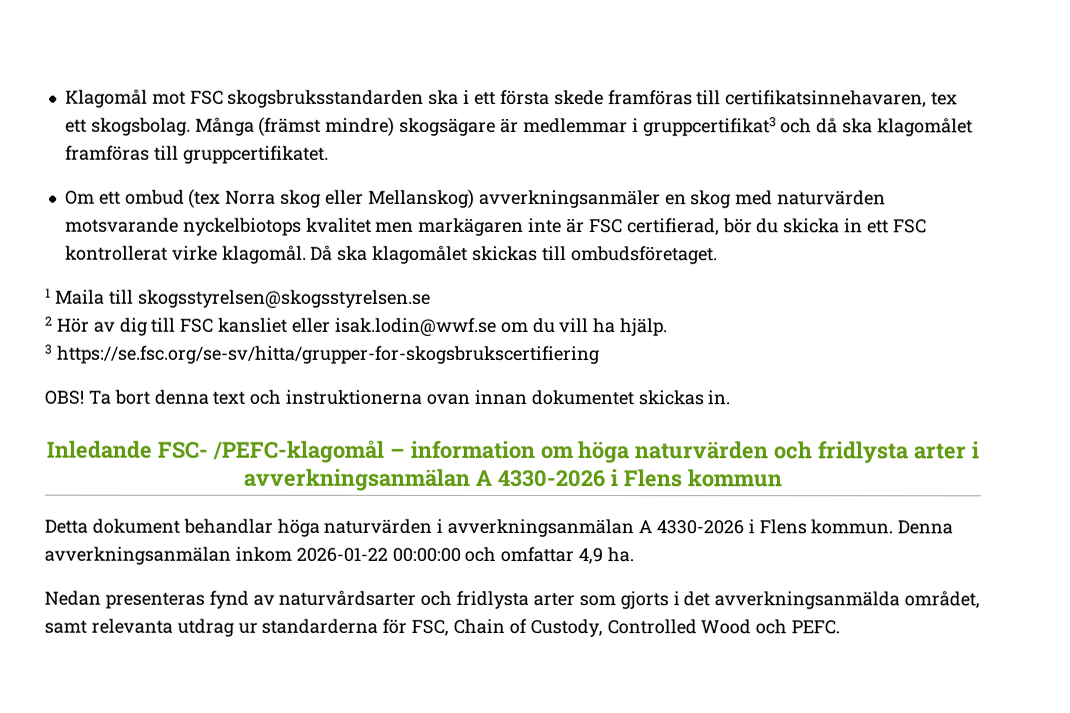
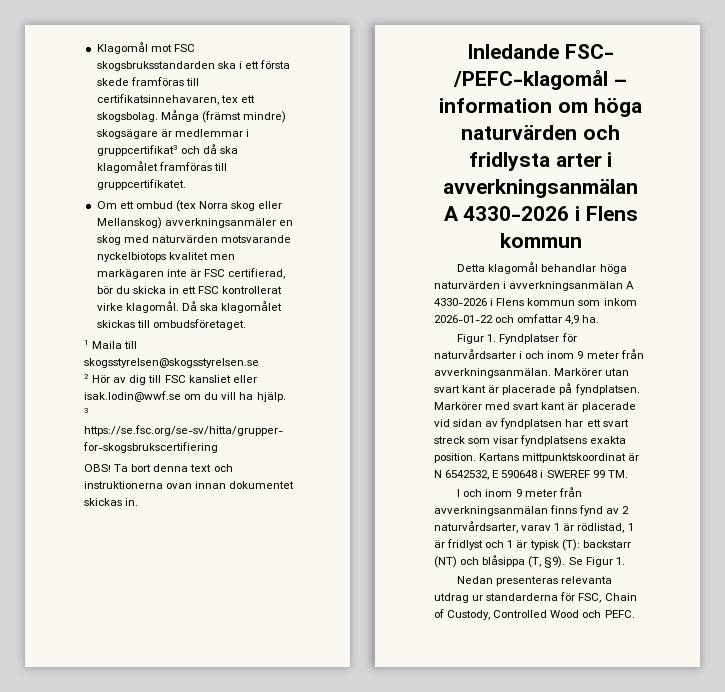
- Detta dokument behandlar höga naturvärden i avverkningsanmälan A 4330-2026 i Flens kommun. Denna avverkningsanmälan inkom 2026-01-22 00:00:00 och omfattar 4,9 ha.
+ Detta klagomål behandlar höga naturvärden i avverkningsanmälan A 4330-2026 i Flens kommun som inkom 2026-01-22 och omfattar 4,9 ha.
- Nedan presenteras fynd av naturvårdsarter och fridlysta arter som gjorts i det avverkningsanmälda området, samt relevanta utdrag ur standarderna för FSC, Chain of Custody, Controlled Wood och PEFC.
+ Figur 1. Fyndplatser för naturvårdsarter i och inom 9 meter från avverkningsanmälan. Markörer utan svart kant är placerade på fyndplatsen. Markörer med svart kant är placerade vid sidan av fyndplatsen har ett svart streck som visar fyndplatsens exakta position. Kartans mittpunktskoordinat är N 6542532, E 590648 i SWEREF 99 TM.
+ I och inom 9 meter från avverkningsanmälan finns fynd av 2 naturvårdsarter, varav 1 är rödlistad, 1 är fridlyst och 1 är typisk (T): backstarr (NT) och blåsippa (T, §9). Se Figur 1.
+ Nedan presenteras relevanta utdrag ur standarderna för FSC, Chain of Custody, Controlled Wood och PEFC.

